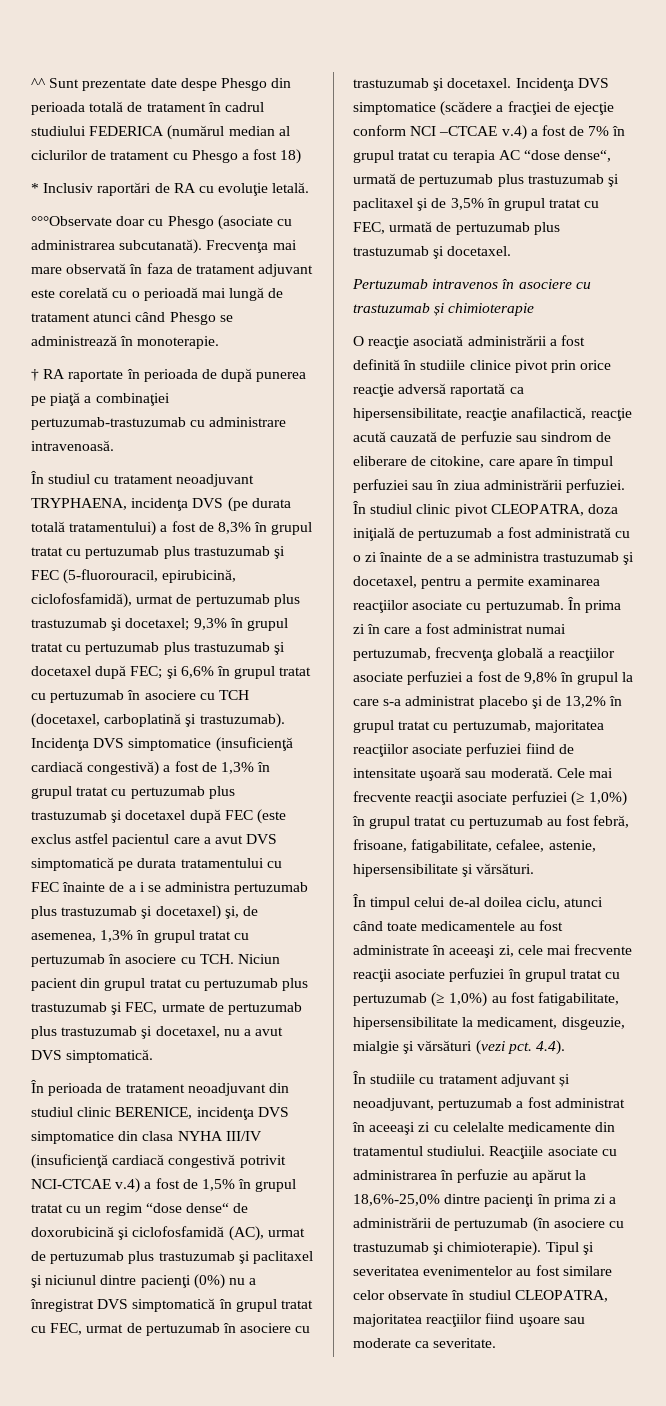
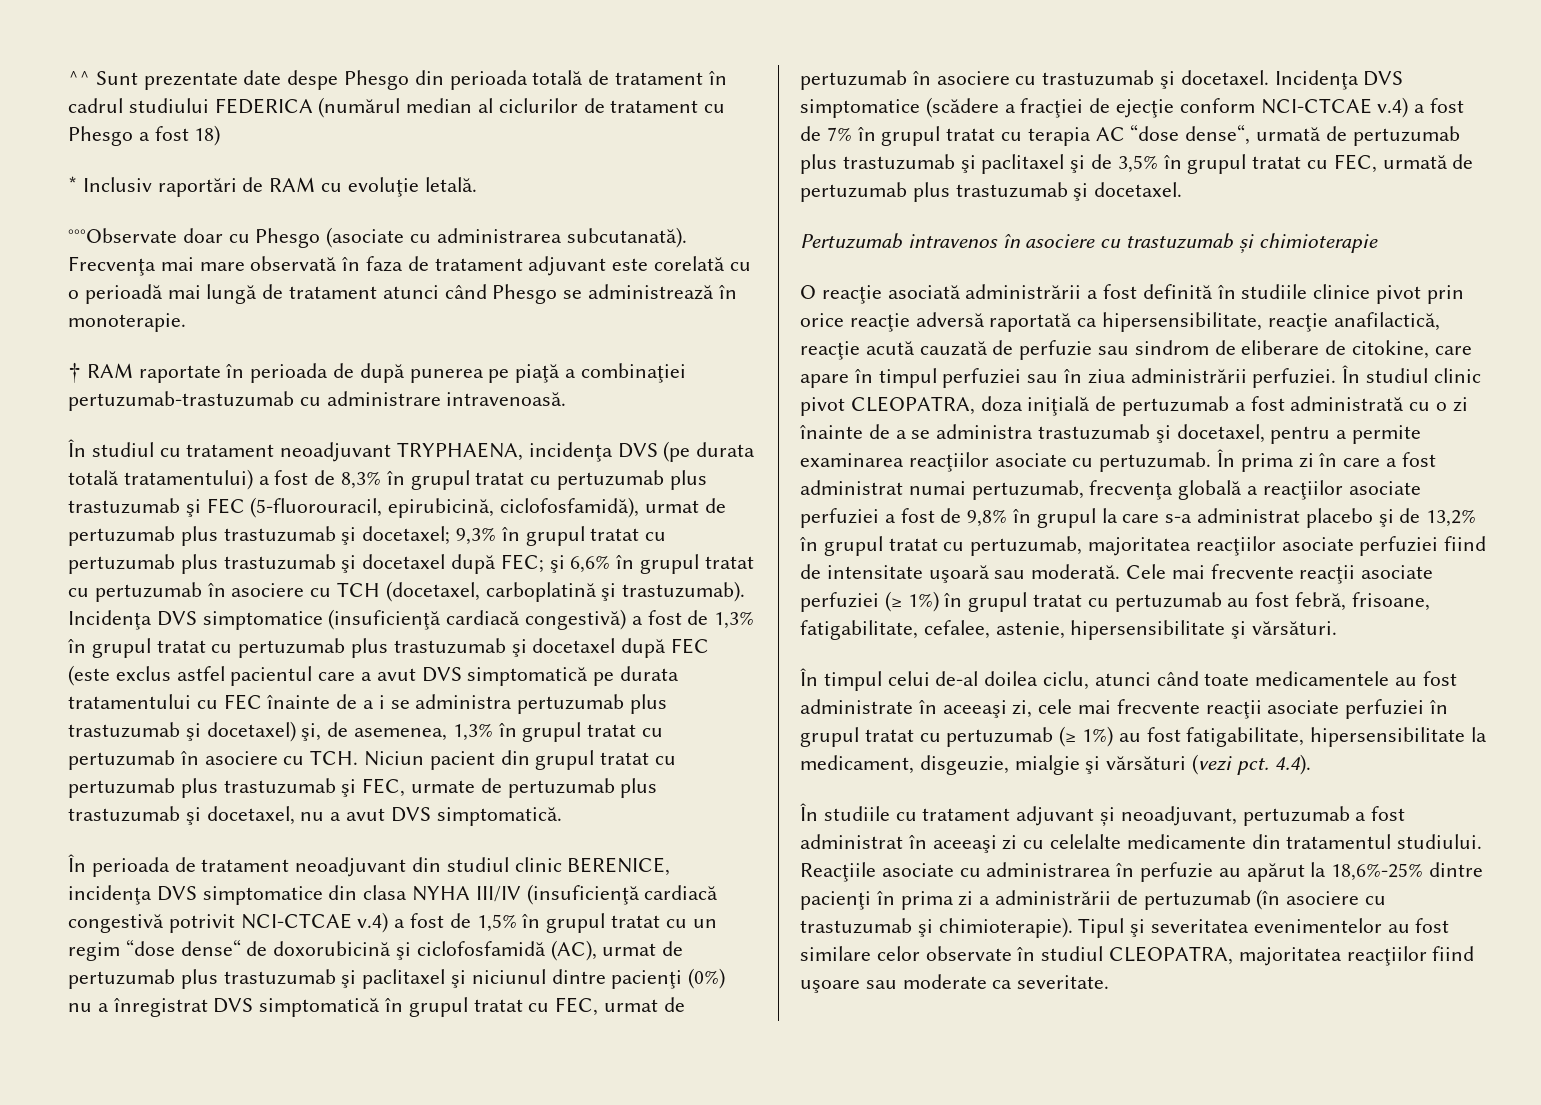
- * Inclusiv raportări de RA cu evoluţie letală.
+ * Inclusiv raportări de RAM cu evoluţie letală.
- † RA raportate în perioada de după punerea pe piaţă a combinaţiei pertuzumab-trastuzumab cu administrare intravenoasă.
+ † RAM raportate în perioada de după punerea pe piaţă a combinaţiei pertuzumab-trastuzumab cu administrare intravenoasă.
- Incidenţa DVS simptomatice (scădere a fracţiei de ejecţie conform NCI –CTCAE v.4) a fost de 7% în grupul tratat cu terapia AC “dose dense“, urmată de pertuzumab plus trastuzumab şi paclitaxel şi de 3,5% în grupul tratat cu FEC, urmată de pertuzumab plus trastuzumab şi docetaxel.
+ Incidenţa DVS simptomatice (scădere a fracţiei de ejecţie conform NCI-CTCAE v.4) a fost de 7% în grupul tratat cu terapia AC “dose dense“, urmată de pertuzumab plus trastuzumab şi paclitaxel şi de 3,5% în grupul tratat cu FEC, urmată de pertuzumab plus trastuzumab şi docetaxel.
- Cele mai frecvente reacţii asociate perfuziei (≥ 1,0%) în grupul tratat cu pertuzumab au fost febră, frisoane, fatigabilitate, cefalee, astenie, hipersensibilitate şi vărsături.
+ Cele mai frecvente reacţii asociate perfuziei (≥ 1%) în grupul tratat cu pertuzumab au fost febră, frisoane, fatigabilitate, cefalee, astenie, hipersensibilitate şi vărsături.
- În timpul celui de-al doilea ciclu, atunci când toate medicamentele au fost administrate în aceeaşi zi, cele mai frecvente reacţii asociate perfuziei în grupul tratat cu pertuzumab (≥ 1,0%) au fost fatigabilitate, hipersensibilitate la medicament, disgeuzie, mialgie şi vărsături (vezi pct.
+ În timpul celui de-al doilea ciclu, atunci când toate medicamentele au fost administrate în aceeaşi zi, cele mai frecvente reacţii asociate perfuziei în grupul tratat cu pertuzumab (≥ 1%) au fost fatigabilitate, hipersensibilitate la medicament, disgeuzie, mialgie şi vărsături (vezi pct.
- Reacţiile asociate cu administrarea în perfuzie au apărut la 18,6%-25,0% dintre pacienţi în prima zi a administrării de pertuzumab (în asociere cu trastuzumab şi chimioterapie).
+ Reacţiile asociate cu administrarea în perfuzie au apărut la 18,6%-25% dintre pacienţi în prima zi a administrării de pertuzumab (în asociere cu trastuzumab şi chimioterapie).

